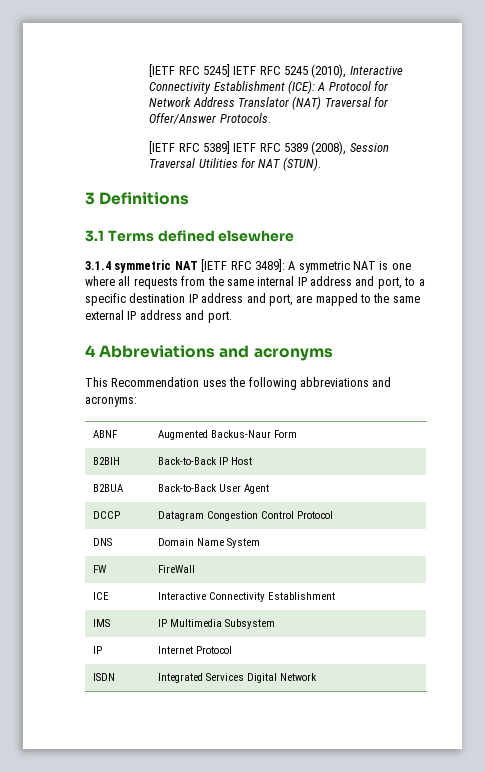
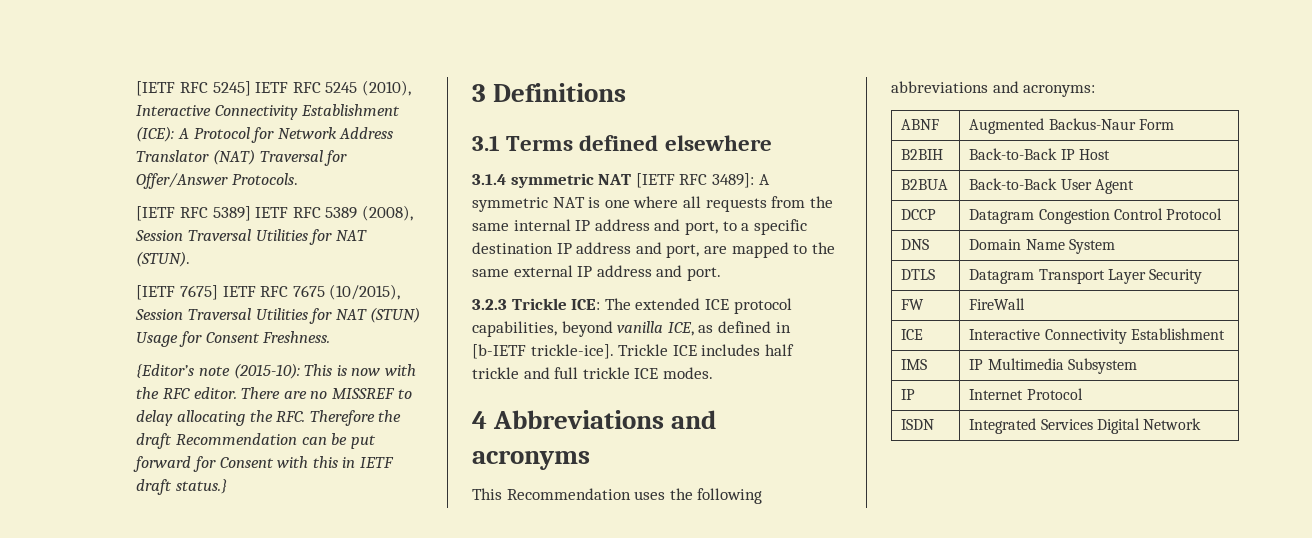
+ [IETF 7675] IETF RFC 7675 (10/2015), Session Traversal Utilities for NAT (STUN) Usage for Consent Freshness.
+ {Editor’s note (2015-10): This is now with the RFC editor. There are no MISSREF to delay allocating the RFC. Therefore the draft Recommendation can be put forward for Consent with this in IETF draft status.}
+ 3.2.3 Trickle ICE: The extended ICE protocol capabilities, beyond vanilla ICE, as defined in [b-IETF trickle-ice]. Trickle ICE includes half trickle and full trickle ICE modes.
+ DTLS | Datagram Transport Layer Security

